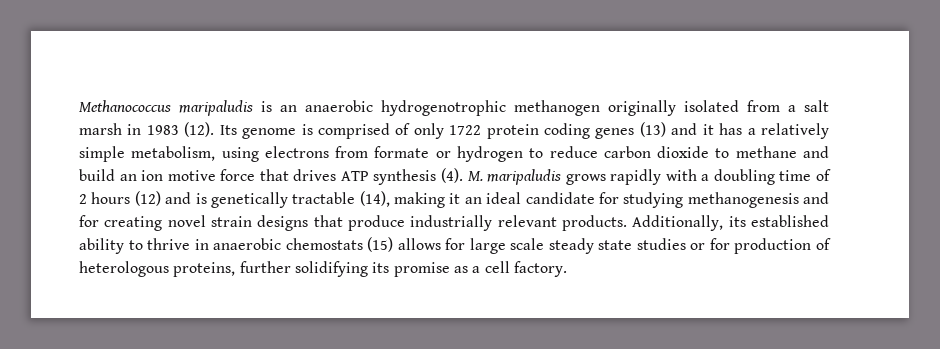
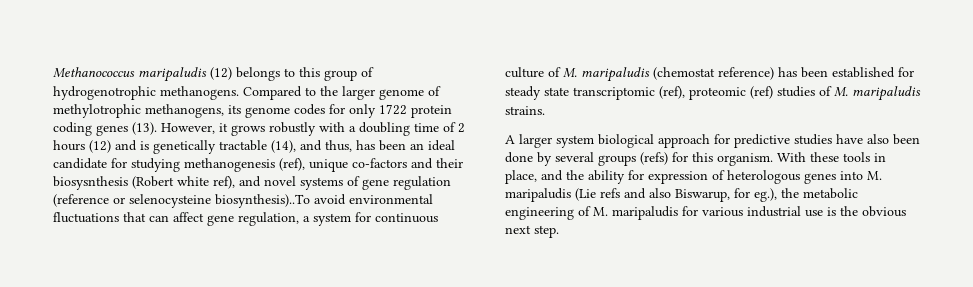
- Methanococcus maripaludis is an anaerobic hydrogenotrophic methanogen originally isolated from a salt marsh in 1983 (12). Its genome is comprised of only 1722 protein coding genes (13) and it has a relatively simple metabolism, using electrons from formate or hydrogen to reduce carbon dioxide to methane and build an ion motive force that drives ATP synthesis (4). M. maripaludis grows rapidly with a doubling time of 2 hours (12) and is genetically tractable (14), making it an ideal candidate for studying methanogenesis and for creating novel strain designs that produce industrially relevant products. Additionally, its established ability to thrive in anaerobic chemostats (15) allows for large scale steady state studies or for production of heterologous proteins, further solidifying its promise as a cell factory.
+ Methanococcus maripaludis (12) belongs to this group of hydrogenotrophic methanogens. Compared to the larger genome of methylotrophic methanogens, its genome codes for only 1722 protein coding genes (13). However, it grows robustly with a doubling time of 2 hours (12) and is genetically tractable (14), and thus, has been an ideal candidate for studying methanogenesis (ref), unique co-factors and their biosysnthesis (Robert white ref), and novel systems of gene regulation (reference or selenocysteine biosynthesis)..To avoid environmental fluctuations that can affect gene regulation, a system for continuous culture of M. maripaludis (chemostat reference) has been established for steady state transcriptomic (ref), proteomic (ref) studies of M. maripaludis strains.
+ A larger system biological approach for predictive studies have also been done by several groups (refs) for this organism. With these tools in place, and the ability for expression of heterologous genes into M. maripaludis (Lie refs and also Biswarup, for eg.), the metabolic engineering of M. maripaludis for various industrial use is the obvious next step.

